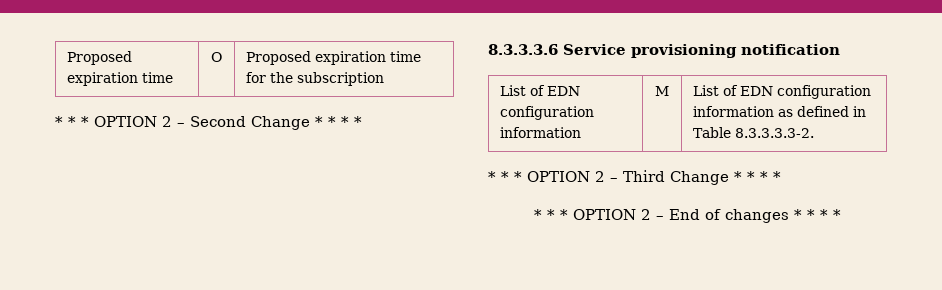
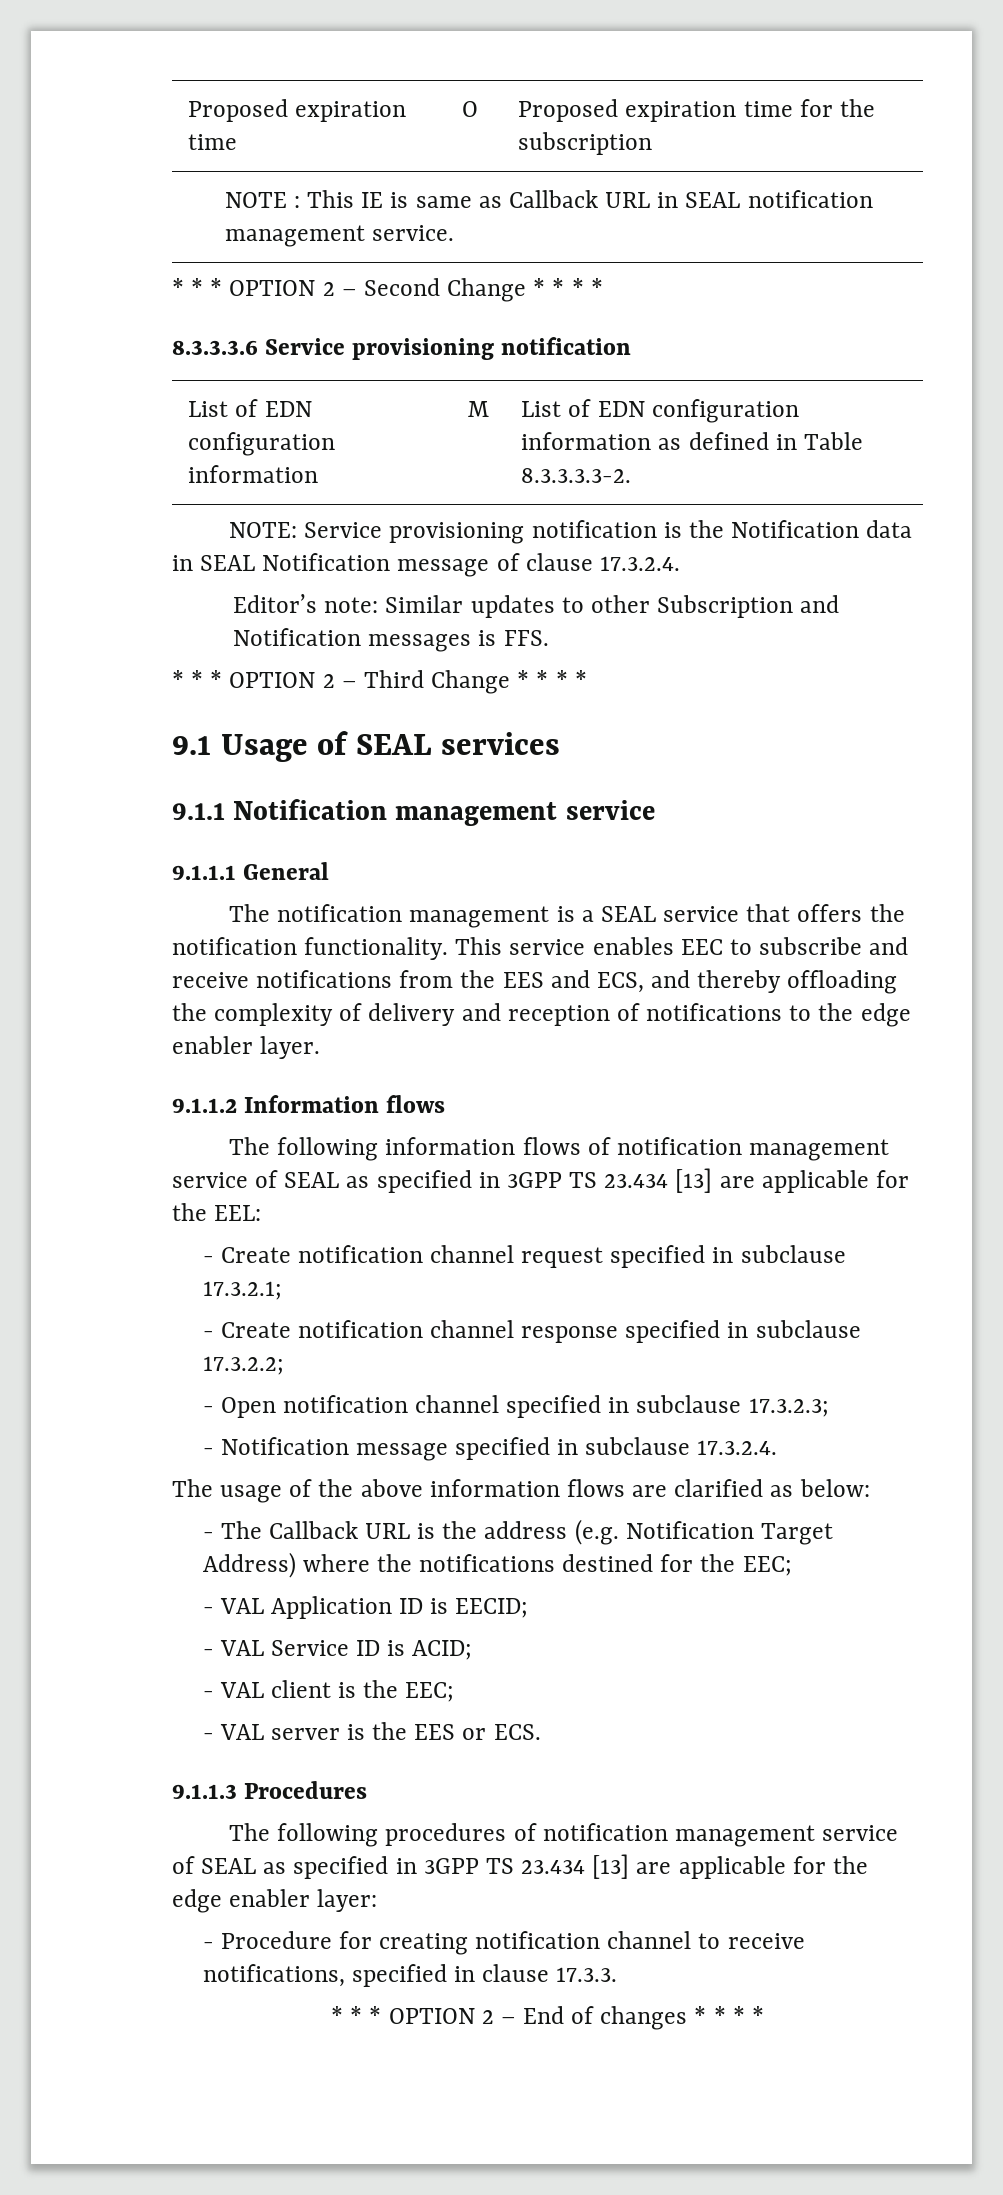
+ NOTE : This IE is same as Callback URL in SEAL notification management service.
+ NOTE: Service provisioning notification is the Notification data in SEAL Notification message of clause 17.3.2.4.
+ Editor’s note: Similar updates to other Subscription and Notification messages is FFS.
+ 9.1 Usage of SEAL services
+ 9.1.1 Notification management service
+ 9.1.1.1 General
+ The notification management is a SEAL service that offers the notification functionality. This service enables EEC to subscribe and receive notifications from the EES and ECS, and thereby offloading the complexity of delivery and reception of notifications to the edge enabler layer.
+ 9.1.1.2 Information flows
+ The following information flows of notification management service of SEAL as specified in 3GPP TS 23.434 [13] are applicable for the EEL:
+ - Create notification channel request specified in subclause 17.3.2.1;
+ - Create notification channel response specified in subclause 17.3.2.2;
+ - Open notification channel specified in subclause 17.3.2.3;
+ - Notification message specified in subclause 17.3.2.4.
+ The usage of the above information flows are clarified as below:
+ - The Callback URL is the address (e.g. Notification Target Address) where the notifications destined for the EEC;
+ - VAL Application ID is EECID;
+ - VAL Service ID is ACID;
+ - VAL client is the EEC;
+ - VAL server is the EES or ECS.
+ 9.1.1.3 Procedures
+ The following procedures of notification management service of SEAL as specified in 3GPP TS 23.434 [13] are applicable for the edge enabler layer:
+ - Procedure for creating notification channel to receive notifications, specified in clause 17.3.3.

